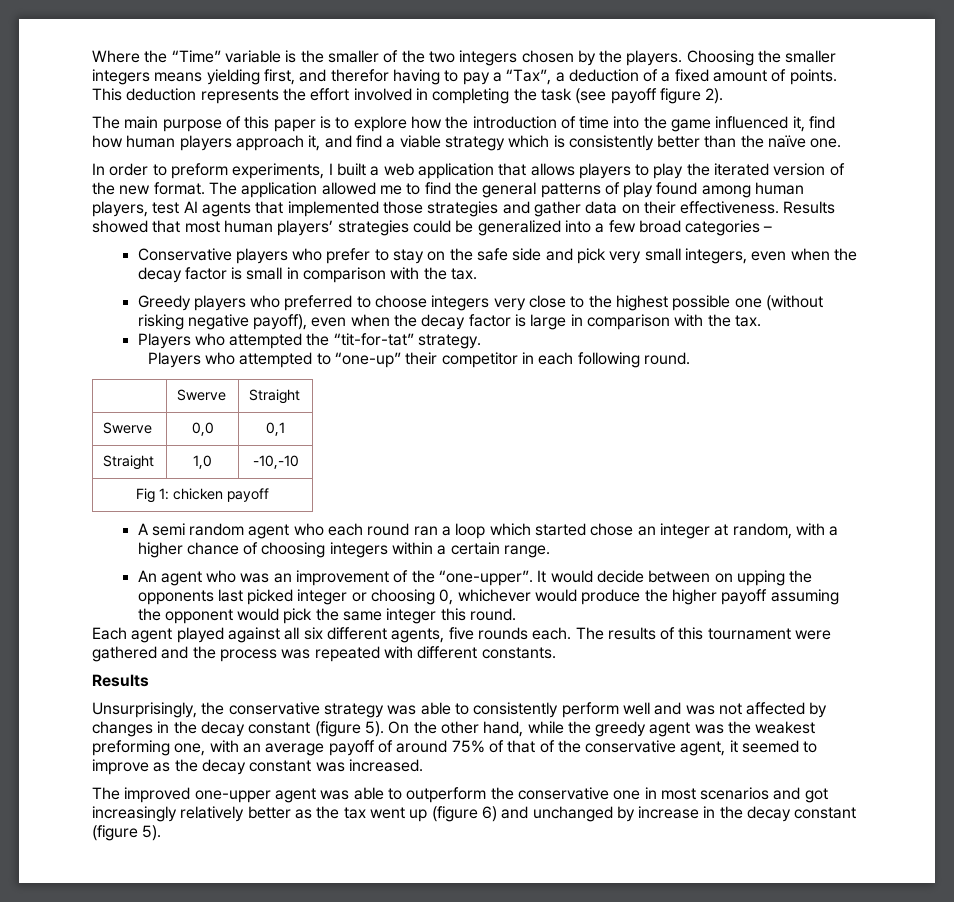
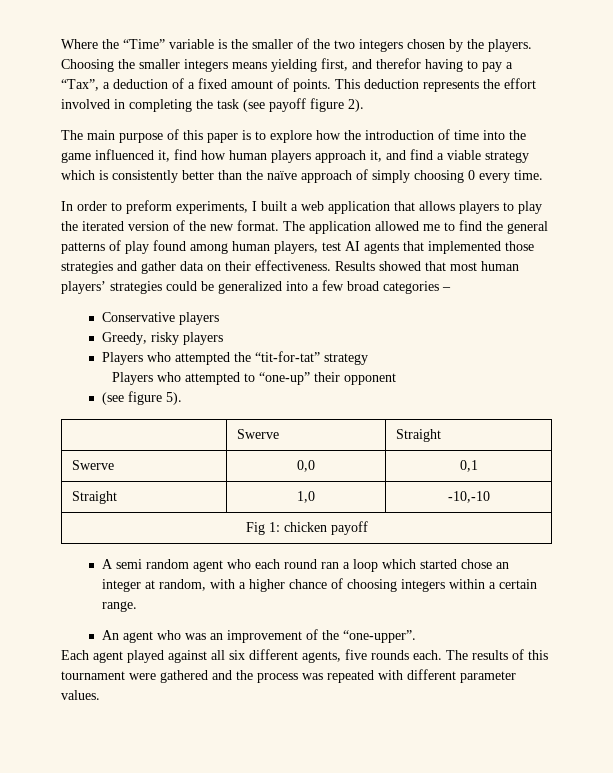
- The main purpose of this paper is to explore how the introduction of time into the game influenced it, find how human players approach it, and find a viable strategy which is consistently better than the naïve one.
+ The main purpose of this paper is to explore how the introduction of time into the game influenced it, find how human players approach it, and find a viable strategy which is consistently better than the naïve approach of simply choosing 0 every time.
- Conservative players who prefer to stay on the safe side and pick very small integers, even when the decay factor is small in comparison with the tax.
- Greedy players who preferred to choose integers very close to the highest possible one (without risking negative payoff), even when the decay factor is large in comparison with the tax.
+ Conservative players
+ Greedy, risky players
- Players who attempted the “tit-for-tat” strategy.
+ Players who attempted the “tit-for-tat” strategy
- Players who attempted to “one-up” their competitor in each following round.
+ Players who attempted to “one-up” their opponent
+ (see figure 5).
- It would decide between on upping the opponents last picked integer or choosing 0, whichever would produce the higher payoff assuming the opponent would pick the same integer this round.
- The results of this tournament were gathered and the process was repeated with different constants.
- Results
- Unsurprisingly, the conservative strategy was able to consistently perform well and was not affected by changes in the decay constant (figure 5). On the other hand, while the greedy agent was the weakest preforming one, with an average payoff of around 75% of that of the conservative agent, it seemed to improve as the decay constant was increased.
- The improved one-upper agent was able to outperform the conservative one in most scenarios and got increasingly relatively better as the tax went up (figure 6) and unchanged by increase in the decay constant (figure 5).
+ The results of this tournament were gathered and the process was repeated with different parameter values.

